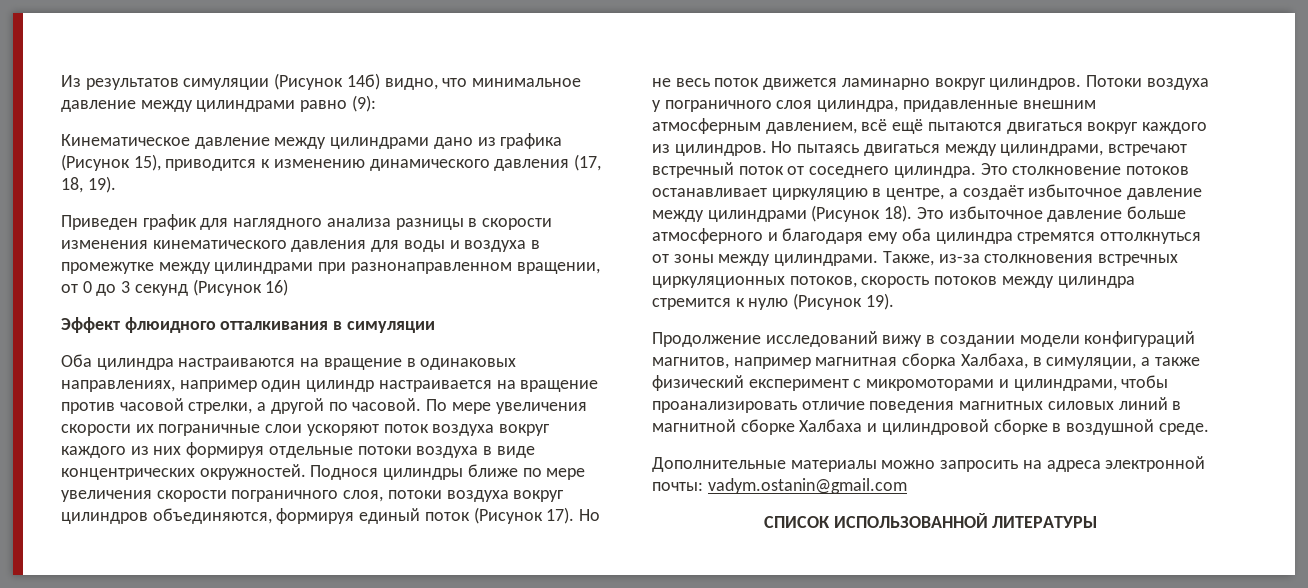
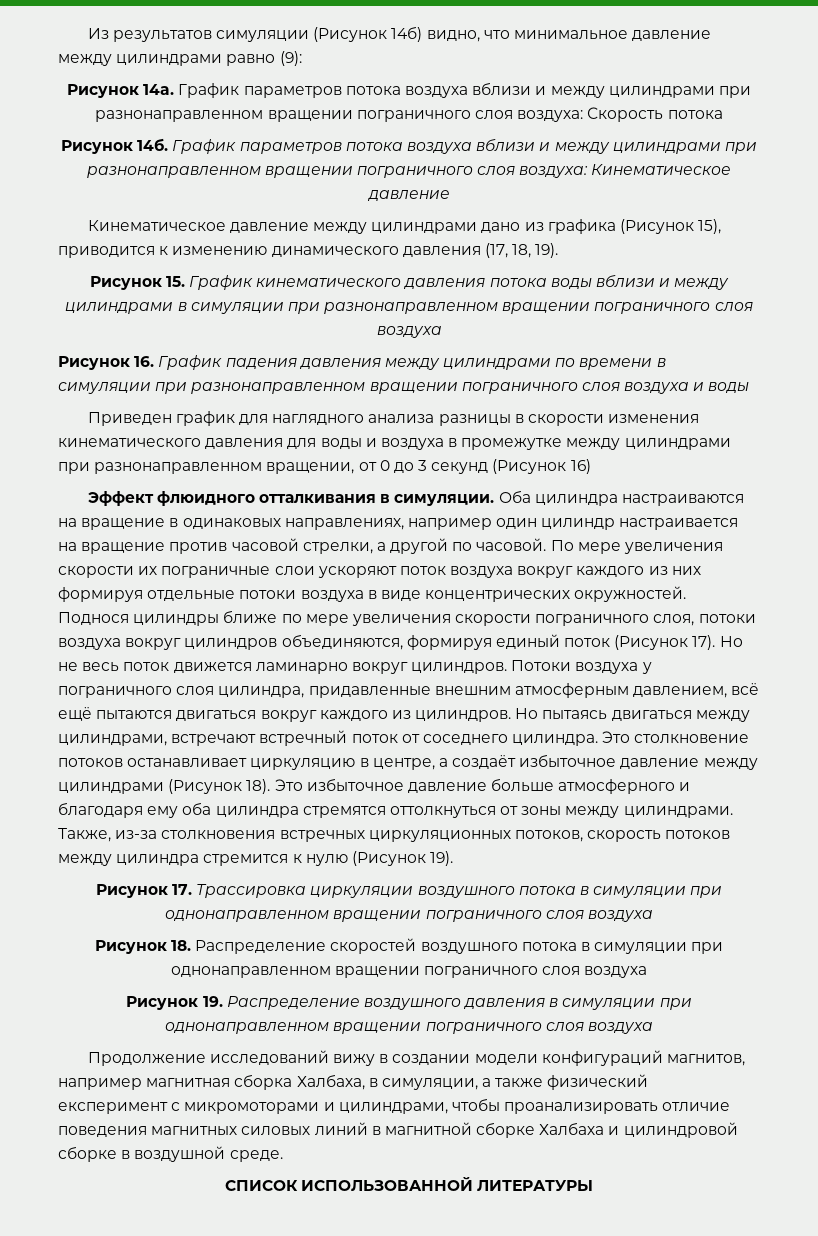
+ Рисунок 14a. График параметров потока воздуха вблизи и между цилиндрами при разнонаправленном вращении пограничного слоя воздуха: Скорость потока
+ Рисунок 14б. График параметров потока воздуха вблизи и между цилиндрами при разнонаправленном вращении пограничного слоя воздуха: Кинематическое давление
+ Рисунок 15. График кинематического давления потока воды вблизи и между цилиндрами в симуляции при разнонаправленном вращении пограничного слоя воздуха
+ Рисунок 16. График падения давления между цилиндрами по времени в симуляции при разнонаправленном вращении пограничного слоя воздуха и воды
- Эффект флюидного отталкивания в симуляции
- Оба цилиндра настраиваются на вращение в одинаковых направлениях, например один цилиндр настраивается на вращение против часовой стрелки, а другой по часовой.
+ Эффект флюидного отталкивания в симуляции. Оба цилиндра настраиваются на вращение в одинаковых направлениях, например один цилиндр настраивается на вращение против часовой стрелки, а другой по часовой.
+ Рисунок 17. Трассировка циркуляции воздушного потока в симуляции при однонаправленном вращении пограничного слоя воздуха
+ Рисунок 18. Распределение скоростей воздушного потока в симуляции при однонаправленном вращении пограничного слоя воздуха
+ Рисунок 19. Распределение воздушного давления в симуляции при однонаправленном вращении пограничного слоя воздуха
- Дополнительные материалы можно запросить на адреса электронной почты: vadym.ostanin@gmail.com

